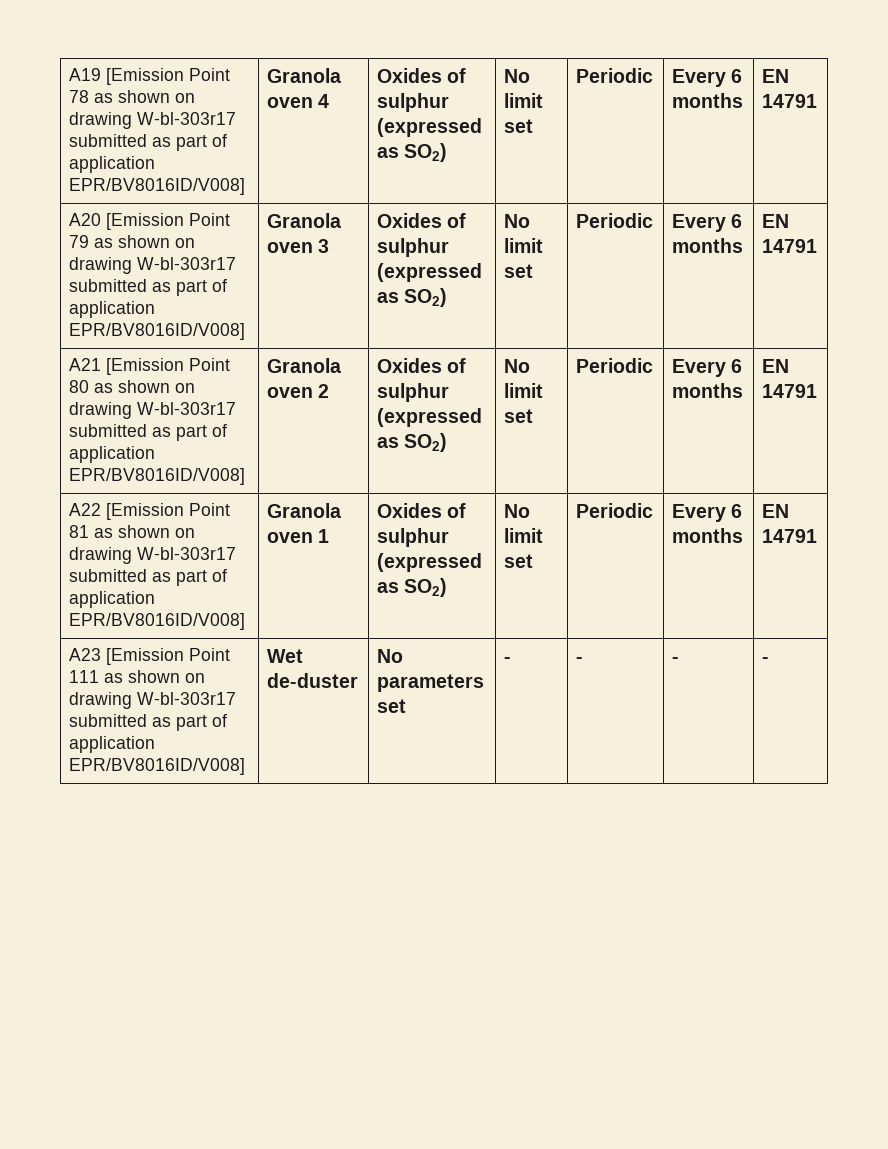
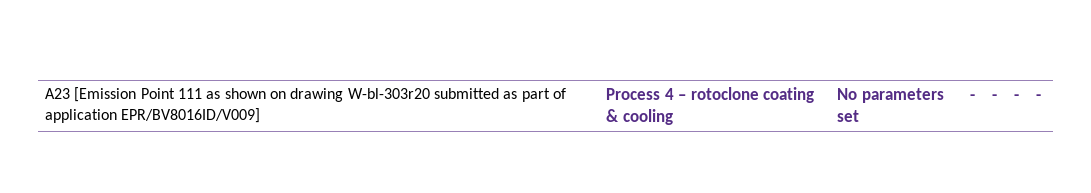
- A19 [Emission Point 78 as shown on drawing W-bl-303r17 submitted as part of application EPR/BV8016ID/V008] | Granola oven 4 | Oxides of sulphur (expressed as SO2) | No limit set | Periodic | Every 6 months | EN 14791
- A20 [Emission Point 79 as shown on drawing W-bl-303r17 submitted as part of application EPR/BV8016ID/V008] | Granola oven 3 | Oxides of sulphur (expressed as SO2) | No limit set | Periodic | Every 6 months | EN 14791
- A21 [Emission Point 80 as shown on drawing W-bl-303r17 submitted as part of application EPR/BV8016ID/V008] | Granola oven 2 | Oxides of sulphur (expressed as SO2) | No limit set | Periodic | Every 6 months | EN 14791
- A22 [Emission Point 81 as shown on drawing W-bl-303r17 submitted as part of application EPR/BV8016ID/V008] | Granola oven 1 | Oxides of sulphur (expressed as SO2) | No limit set | Periodic | Every 6 months | EN 14791
- A23 [Emission Point 111 as shown on drawing W-bl-303r17 submitted as part of application EPR/BV8016ID/V008] | Wet de-duster | No parameters set | - | - | - | -
+ A23 [Emission Point 111 as shown on drawing W-bl-303r20 submitted as part of application EPR/BV8016ID/V009] | Process 4 – rotoclone coating & cooling | No parameters set | - | - | - | -

